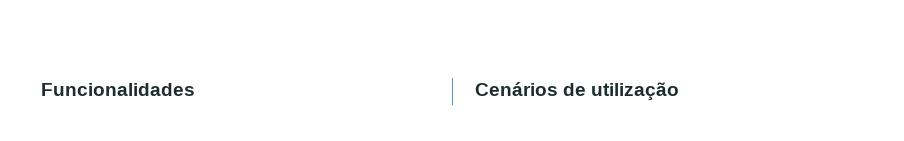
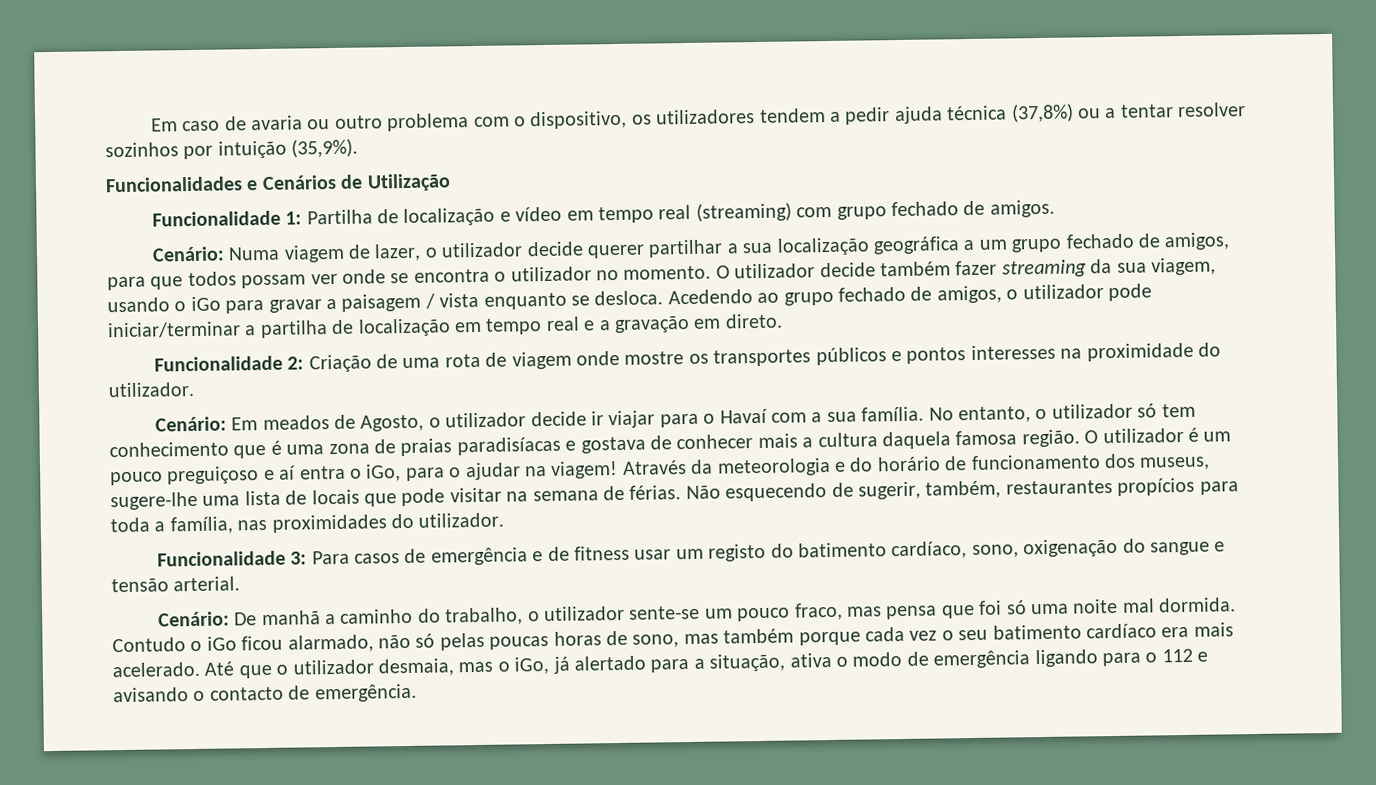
+ Em caso de avaria ou outro problema com o dispositivo, os utilizadores tendem a pedir ajuda técnica (37,8%) ou a tentar resolver sozinhos por intuição (35,9%).
- Funcionalidades
- Cenários de utilização
+ Funcionalidades e Cenários de Utilização
+ Funcionalidade 1: Partilha de localização e vídeo em tempo real (streaming) com grupo fechado de amigos.
+ Cenário: Numa viagem de lazer, o utilizador decide querer partilhar a sua localização geográfica a um grupo fechado de amigos, para que todos possam ver onde se encontra o utilizador no momento. O utilizador decide também fazer streaming da sua viagem, usando o iGo para gravar a paisagem / vista enquanto se desloca. Acedendo ao grupo fechado de amigos, o utilizador pode iniciar/terminar a partilha de localização em tempo real e a gravação em direto.
+ Funcionalidade 2: Criação de uma rota de viagem onde mostre os transportes públicos e pontos interesses na proximidade do utilizador.
+ Cenário: Em meados de Agosto, o utilizador decide ir viajar para o Havaí com a sua família. No entanto, o utilizador só tem conhecimento que é uma zona de praias paradisíacas e gostava de conhecer mais a cultura daquela famosa região. O utilizador é um pouco preguiçoso e aí entra o iGo, para o ajudar na viagem! Através da meteorologia e do horário de funcionamento dos museus, sugere-lhe uma lista de locais que pode visitar na semana de férias. Não esquecendo de sugerir, também, restaurantes propícios para toda a família, nas proximidades do utilizador.
+ Funcionalidade 3: Para casos de emergência e de fitness usar um registo do batimento cardíaco, sono, oxigenação do sangue e tensão arterial.
+ Cenário: De manhã a caminho do trabalho, o utilizador sente-se um pouco fraco, mas pensa que foi só uma noite mal dormida. Contudo o iGo ficou alarmado, não só pelas poucas horas de sono, mas também porque cada vez o seu batimento cardíaco era mais acelerado. Até que o utilizador desmaia, mas o iGo, já alertado para a situação, ativa o modo de emergência ligando para o 112 e avisando o contacto de emergência.

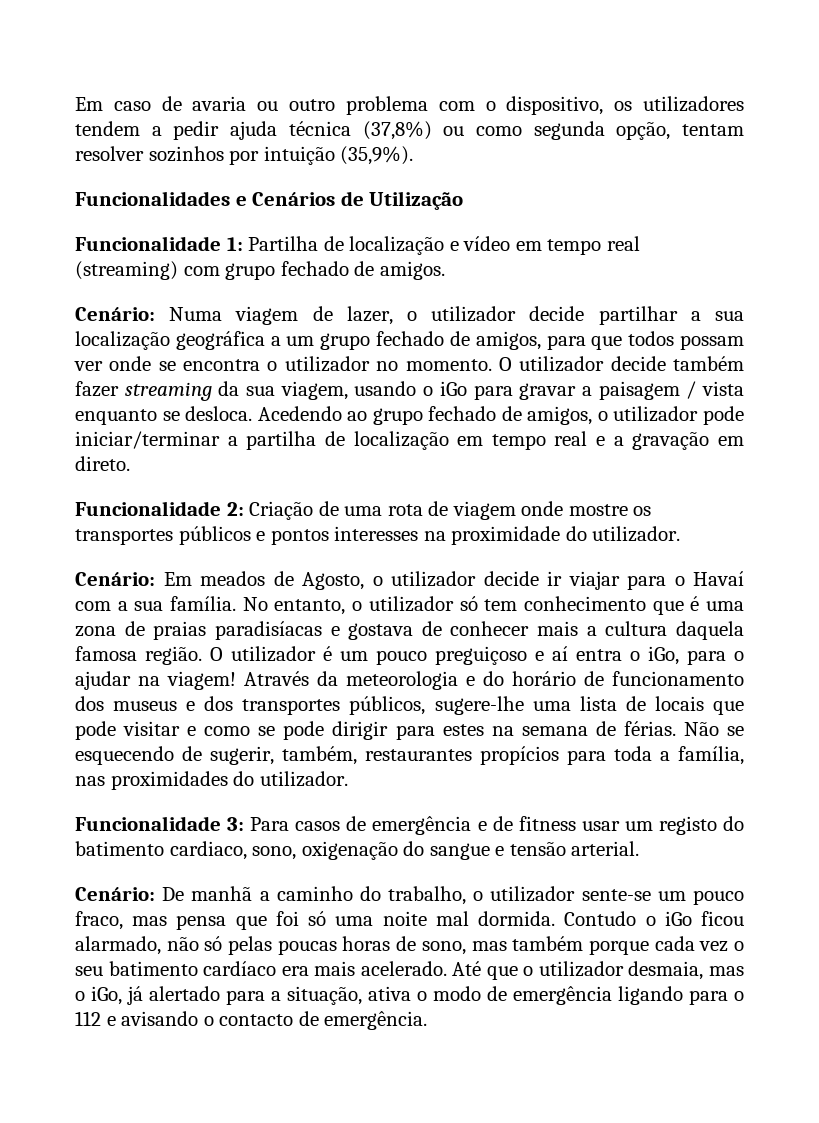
- Em caso de avaria ou outro problema com o dispositivo, os utilizadores tendem a pedir ajuda técnica (37,8%) ou a tentar resolver sozinhos por intuição (35,9%).
+ Em caso de avaria ou outro problema com o dispositivo, os utilizadores tendem a pedir ajuda técnica (37,8%) ou como segunda opção, tentam resolver sozinhos por intuição (35,9%).
- Cenário: Numa viagem de lazer, o utilizador decide querer partilhar a sua localização geográfica a um grupo fechado de amigos, para que todos possam ver onde se encontra o utilizador no momento.
+ Cenário: Numa viagem de lazer, o utilizador decide partilhar a sua localização geográfica a um grupo fechado de amigos, para que todos possam ver onde se encontra o utilizador no momento.
- Através da meteorologia e do horário de funcionamento dos museus, sugere-lhe uma lista de locais que pode visitar na semana de férias.
+ Através da meteorologia e do horário de funcionamento dos museus e dos transportes públicos, sugere-lhe uma lista de locais que pode visitar e como se pode dirigir para estes na semana de férias.
- Não esquecendo de sugerir, também, restaurantes propícios para toda a família, nas proximidades do utilizador.
+ Não se esquecendo de sugerir, também, restaurantes propícios para toda a família, nas proximidades do utilizador.
- Funcionalidade 3: Para casos de emergência e de fitness usar um registo do batimento cardíaco, sono, oxigenação do sangue e tensão arterial.
+ Funcionalidade 3: Para casos de emergência e de fitness usar um registo do batimento cardiaco, sono, oxigenação do sangue e tensão arterial.

